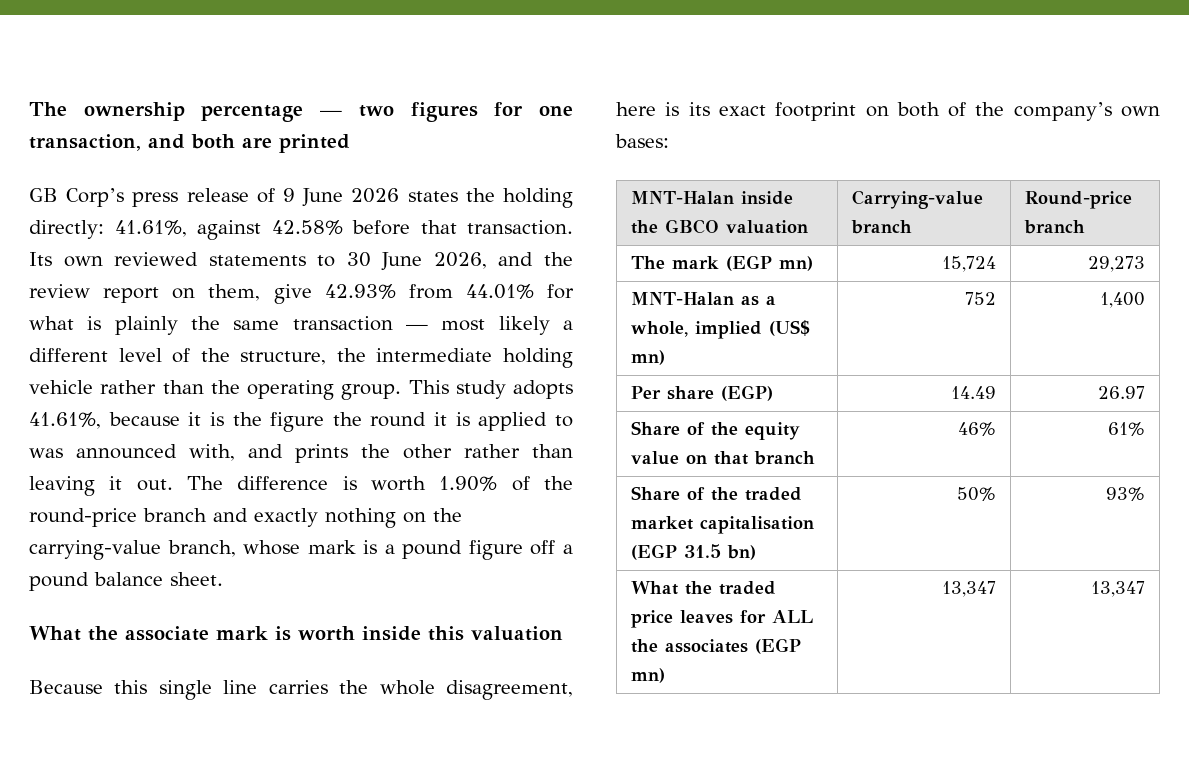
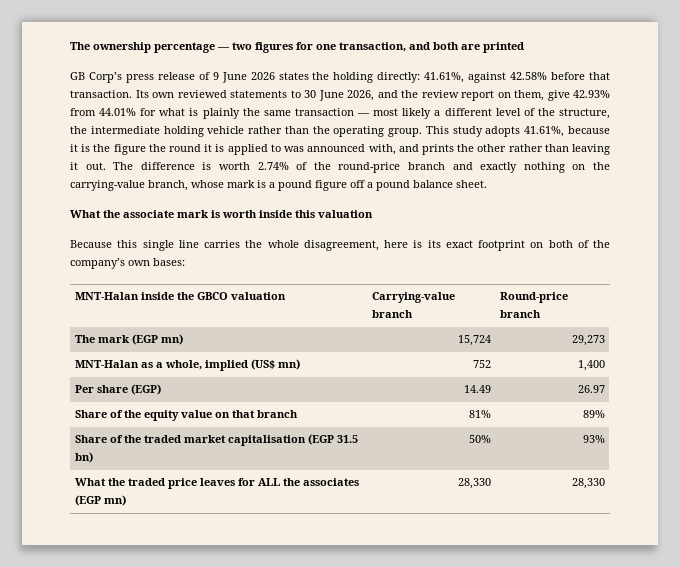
- The difference is worth 1.90% of the round-price branch and exactly nothing on the carrying-value branch, whose mark is a pound figure off a pound balance sheet.
+ The difference is worth 2.74% of the round-price branch and exactly nothing on the carrying-value branch, whose mark is a pound figure off a pound balance sheet.
- Share of the equity value on that branch | 46% | 61%
+ Share of the equity value on that branch | 81% | 89%
- What the traded price leaves for ALL the associates (EGP mn) | 13,347 | 13,347
+ What the traded price leaves for ALL the associates (EGP mn) | 28,330 | 28,330

